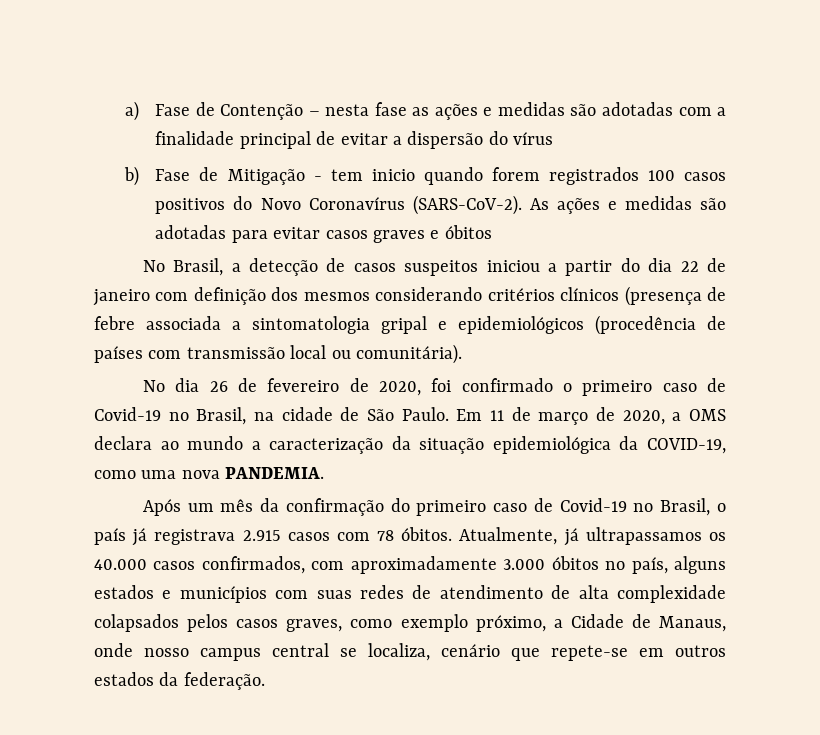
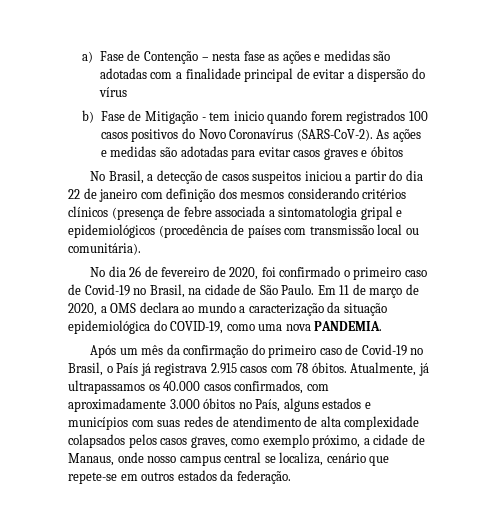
- Em 11 de março de 2020, a OMS declara ao mundo a caracterização da situação epidemiológica da COVID-19, como uma nova PANDEMIA.
+ Em 11 de março de 2020, a OMS declara ao mundo a caracterização da situação epidemiológica do COVID-19, como uma nova PANDEMIA.
- Após um mês da confirmação do primeiro caso de Covid-19 no Brasil, o país já registrava 2.915 casos com 78 óbitos.
+ Após um mês da confirmação do primeiro caso de Covid-19 no Brasil, o País já registrava 2.915 casos com 78 óbitos.
- Atualmente, já ultrapassamos os 40.000 casos confirmados, com aproximadamente 3.000 óbitos no país, alguns estados e municípios com suas redes de atendimento de alta complexidade colapsados pelos casos graves, como exemplo próximo, a Cidade de Manaus, onde nosso campus central se localiza, cenário que repete-se em outros estados da federação.
+ Atualmente, já ultrapassamos os 40.000 casos confirmados, com aproximadamente 3.000 óbitos no País, alguns estados e municípios com suas redes de atendimento de alta complexidade colapsados pelos casos graves, como exemplo próximo, a cidade de Manaus, onde nosso campus central se localiza, cenário que repete-se em outros estados da federação.

